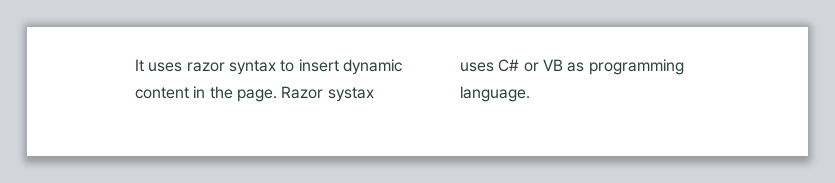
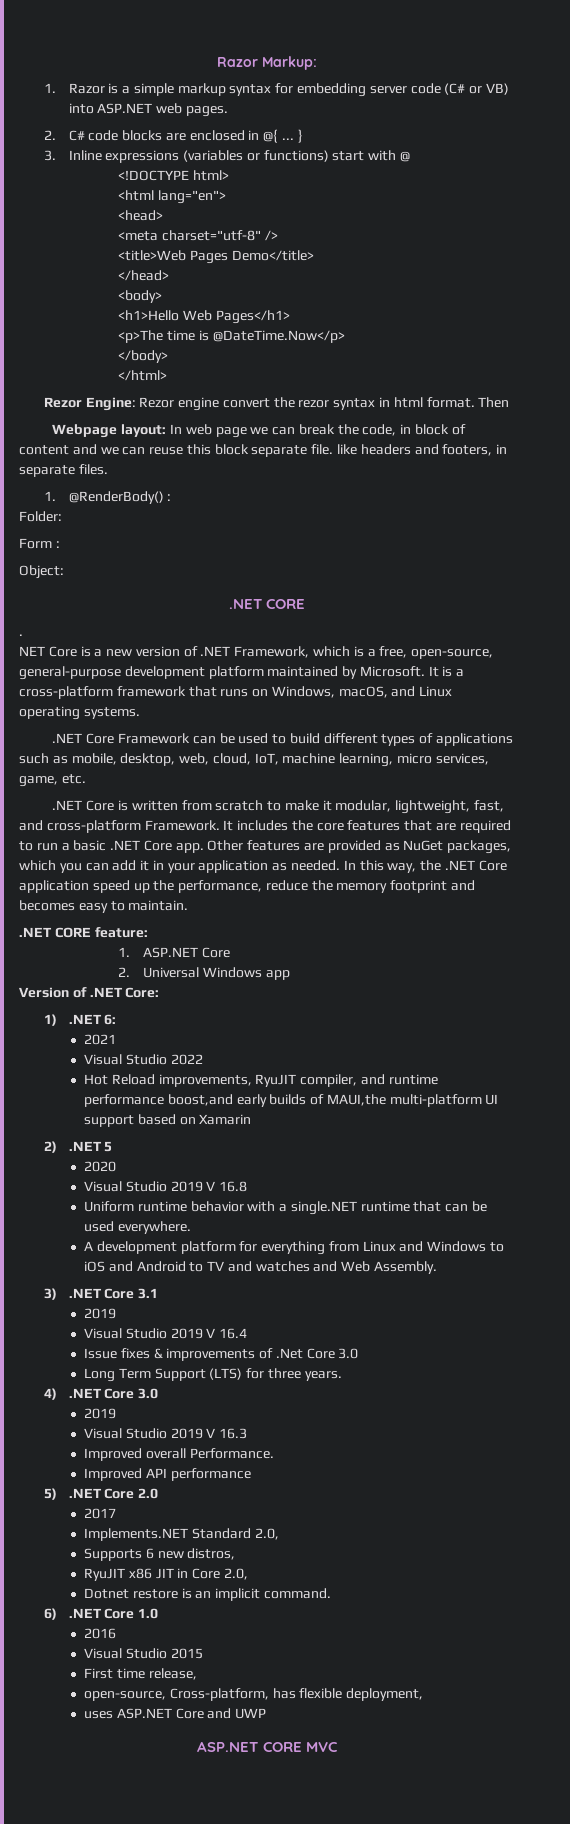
- It uses razor syntax to insert dynamic content in the page. Razor systax uses C# or VB as programming language.
+ Razor Markup:
+ 1. Razor is a simple markup syntax for embedding server code (C# or VB) into ASP.NET web pages.
+ 2. C# code blocks are enclosed in @{ ... }
+ 3. Inline expressions (variables or functions) start with @
+ <!DOCTYPE html>
+ <html lang="en">
+ <head>
+ <meta charset="utf-8" />
+ <title>Web Pages Demo</title>
+ </head>
+ <body>
+ <h1>Hello Web Pages</h1>
+ <p>The time is @DateTime.Now</p>
+ </body>
+ </html>
+ Rezor Engine: Rezor engine convert the rezor syntax in html format. Then
+ Webpage layout: In web page we can break the code, in block of content and we can reuse this block separate file. like headers and footers, in separate files.
+ 1. @RenderBody() :
+ Folder:
+ Form :
+ Object:
+ .NET CORE
+ .
+ NET Core is a new version of .NET Framework, which is a free, open-source, general-purpose development platform maintained by Microsoft. It is a cross-platform framework that runs on Windows, macOS, and Linux operating systems.
+ .NET Core Framework can be used to build different types of applications such as mobile, desktop, web, cloud, IoT, machine learning, micro services, game, etc.
+ .NET Core is written from scratch to make it modular, lightweight, fast, and cross-platform Framework. It includes the core features that are required to run a basic .NET Core app. Other features are provided as NuGet packages, which you can add it in your application as needed. In this way, the .NET Core application speed up the performance, reduce the memory footprint and becomes easy to maintain.
+ .NET CORE feature:
+ 1. ASP.NET Core
+ 2. Universal Windows app
+ Version of .NET Core:
+ 1) .NET 6:
+ 2021
+ Visual Studio 2022
+ Hot Reload improvements, RyuJIT compiler, and runtime performance boost,and early builds of MAUI,the multi-platform UI support based on Xamarin
+ 2) .NET 5
+ 2020
+ Visual Studio 2019 V 16.8
+ Uniform runtime behavior with a single.NET runtime that can be used everywhere.
+ A development platform for everything from Linux and Windows to iOS and Android to TV and watches and Web Assembly.
+ 3) .NET Core 3.1
+ 2019
+ Visual Studio 2019 V 16.4
+ Issue fixes & improvements of .Net Core 3.0
+ Long Term Support (LTS) for three years.
+ 4) .NET Core 3.0
+ 2019
+ Visual Studio 2019 V 16.3
+ Improved overall Performance.
+ Improved API performance
+ 5) .NET Core 2.0
+ 2017
+ Implements.NET Standard 2.0,
+ Supports 6 new distros,
+ RyuJIT x86 JIT in Core 2.0,
+ Dotnet restore is an implicit command.
+ 6) .NET Core 1.0
+ 2016
+ Visual Studio 2015
+ First time release,
+ open-source, Cross-platform, has flexible deployment,
+ uses ASP.NET Core and UWP
+ ASP.NET CORE MVC

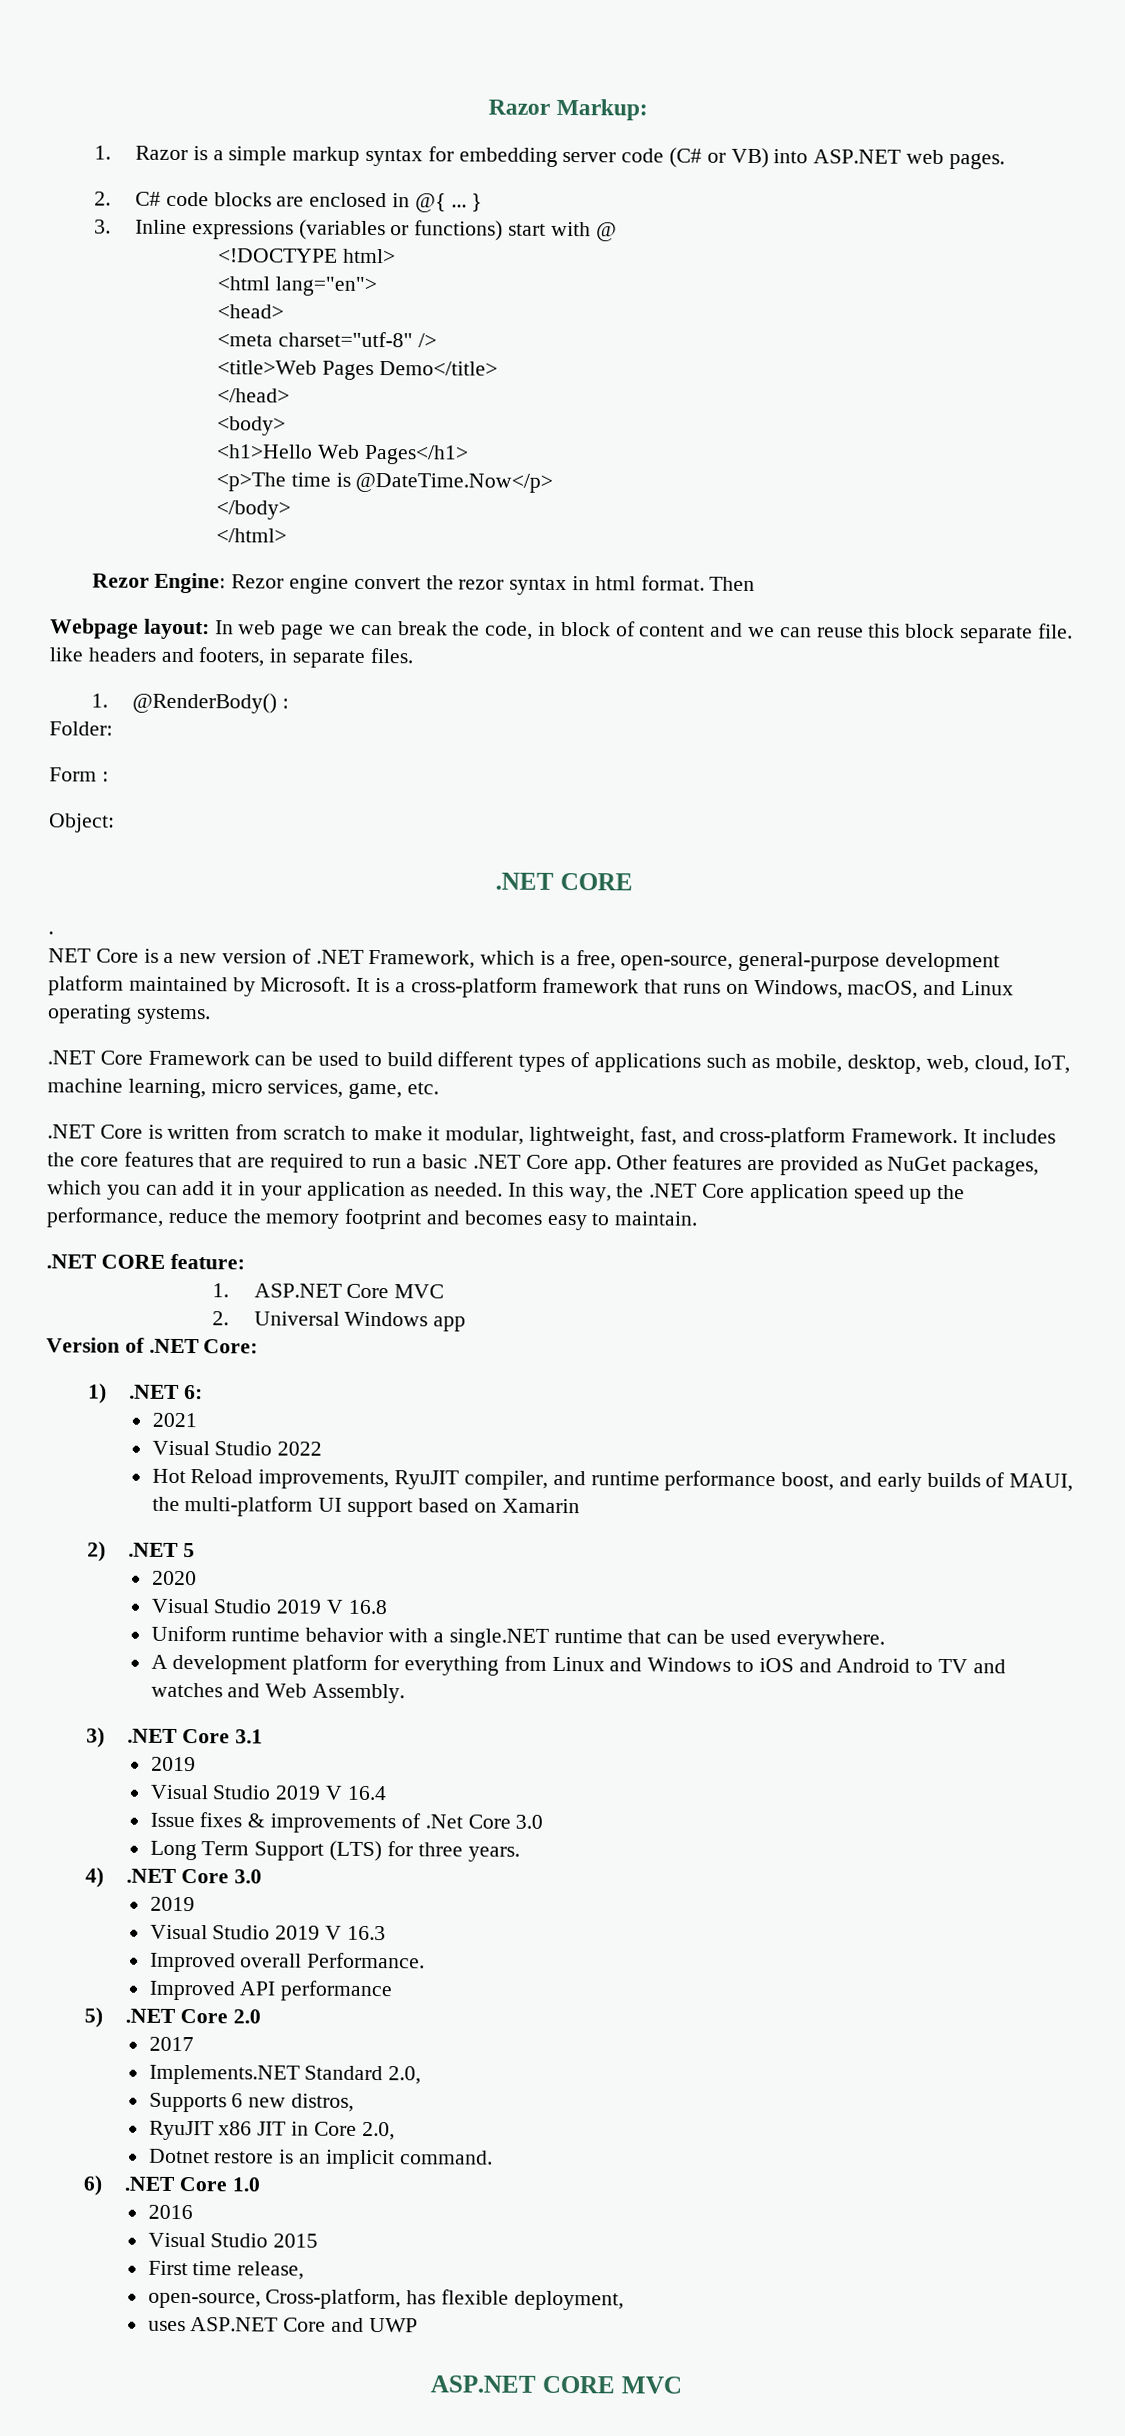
- 1. ASP.NET Core
+ 1. ASP.NET Core MVC
- Hot Reload improvements, RyuJIT compiler, and runtime performance boost,and early builds of MAUI,the multi-platform UI support based on Xamarin
+ Hot Reload improvements, RyuJIT compiler, and runtime performance boost, and early builds of MAUI, the multi-platform UI support based on Xamarin

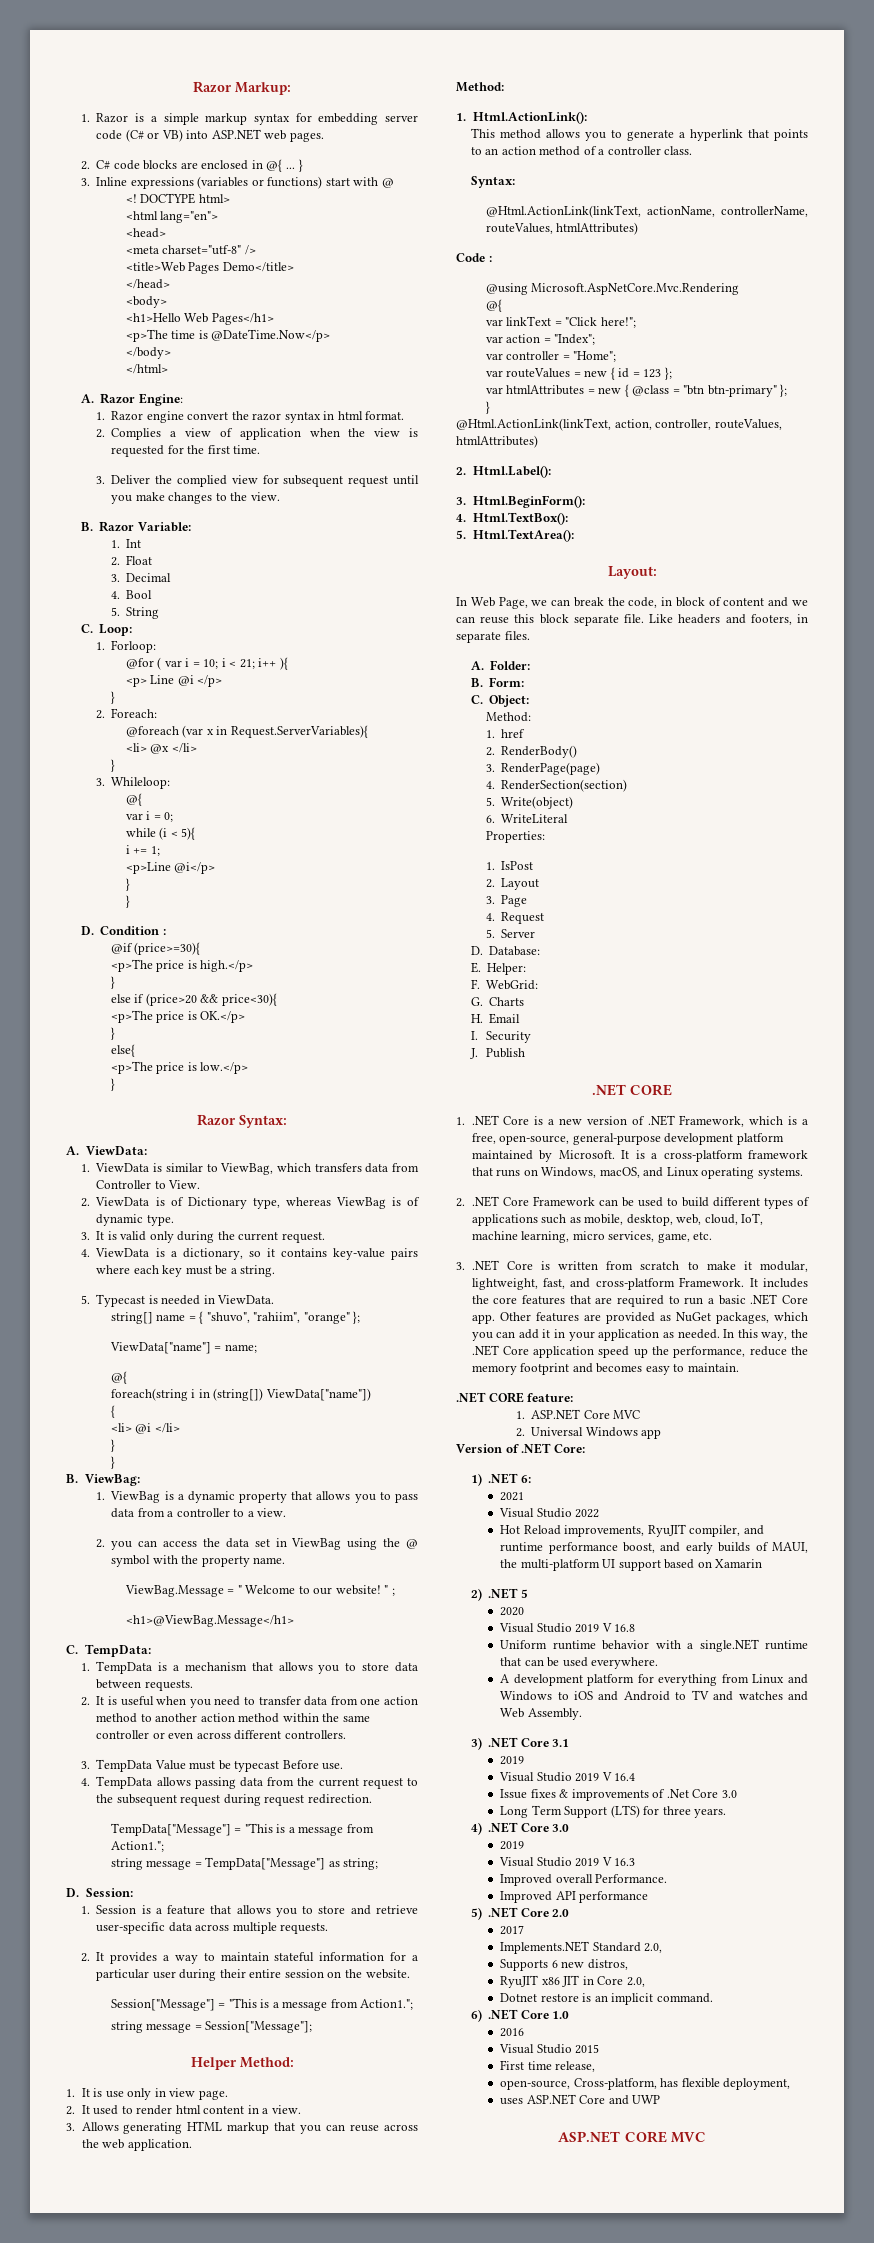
- <!DOCTYPE html>
+ <! DOCTYPE html>
- Rezor Engine: Rezor engine convert the rezor syntax in html format. Then
- Webpage layout: In web page we can break the code, in block of content and we can reuse this block separate file. like headers and footers, in separate files.
+ A. Razor Engine:
+ 1. Razor engine convert the razor syntax in html format.
+ 2. Complies a view of application when the view is requested for the first time.
+ 3. Deliver the complied view for subsequent request until you make changes to the view.
+ B. Razor Variable:
+ 1. Int
+ 2. Float
+ 3. Decimal
+ 4. Bool
+ 5. String
+ C. Loop:
+ 1. Forloop:
+ @for ( var i = 10; i < 21; i++ ){
+ <p> Line @i </p>
+ }
+ 2. Foreach:
+ @foreach (var x in Request.ServerVariables){
+ <li> @x </li>
+ }
+ 3. Whileloop:
+ @{
+ var i = 0;
+ while (i < 5){
+ i += 1;
+ <p>Line @i</p>
+ }
+ }
+ D. Condition :
+ @if (price>=30){
+ <p>The price is high.</p>
+ }
+ else if (price>20 && price<30){
+ <p>The price is OK.</p>
+ }
+ else{
+ <p>The price is low.</p>
+ }
+ Razor Syntax:
+ A. ViewData:
+ 1. ViewData is similar to ViewBag, which transfers data from Controller to View.
+ 2. ViewData is of Dictionary type, whereas ViewBag is of dynamic type.
+ 3. It is valid only during the current request.
+ 4. ViewData is a dictionary, so it contains key-value pairs where each key must be a string.
+ 5. Typecast is needed in ViewData.
+ string[] name = { "shuvo", "rahiim", "orange" };
+ ViewData["name"] = name;
+ @{
+ foreach(string i in (string[]) ViewData["name"])
+ {
+ <li> @i </li>
+ }
+ }
+ B. ViewBag:
+ 1. ViewBag is a dynamic property that allows you to pass data from a controller to a view.
+ 2. you can access the data set in ViewBag using the @ symbol with the property name.
+ ViewBag.Message = " Welcome to our website! " ;
+ <h1>@ViewBag.Message</h1>
+ C. TempData:
+ 1. TempData is a mechanism that allows you to store data between requests.
+ 2. It is useful when you need to transfer data from one action method to another action method within the same controller or even across different controllers.
+ 3. TempData Value must be typecast Before use.
+ 4. TempData allows passing data from the current request to the subsequent request during request redirection.
+ TempData["Message"] = "This is a message from Action1.";
+ string message = TempData["Message"] as string;
+ D. Session:
+ 1. Session is a feature that allows you to store and retrieve user-specific data across multiple requests.
+ 2. It provides a way to maintain stateful information for a particular user during their entire session on the website.
+ Session["Message"] = "This is a message from Action1.";
+ string message = Session["Message"];
+ Helper Method:
+ 1. It is use only in view page.
+ 2. It used to render html content in a view.
+ 3. Allows generating HTML markup that you can reuse across the web application.
+ Method:
+ 1. Html.ActionLink():
+ This method allows you to generate a hyperlink that points to an action method of a controller class.
+ Syntax:
+ @Html.ActionLink(linkText, actionName, controllerName, routeValues, htmlAttributes)
+ Code :
+ @using Microsoft.AspNetCore.Mvc.Rendering
+ @{
+ var linkText = "Click here!";
+ var action = "Index";
+ var controller = "Home";
+ var routeValues = new { id = 123 };
+ var htmlAttributes = new { @class = "btn btn-primary" };
+ }
+ @Html.ActionLink(linkText, action, controller, routeValues, htmlAttributes)
+ 2. Html.Label():
+ 3. Html.BeginForm():
+ 4. Html.TextBox():
+ 5. Html.TextArea():
+ Layout:
+ In Web Page, we can break the code, in block of content and we can reuse this block separate file. Like headers and footers, in separate files.
- 1. @RenderBody() :
- Folder:
- Form :
- Object:
+ A. Folder:
+ B. Form:
+ C. Object:
+ Method:
+ 1. href
+ 2. RenderBody()
+ 3. RenderPage(page)
+ 4. RenderSection(section)
+ 5. Write(object)
+ 6. WriteLiteral
+ Properties:
+ 1. IsPost
+ 2. Layout
+ 3. Page
+ 4. Request
+ 5. Server
+ D. Database:
+ E. Helper:
+ F. WebGrid:
+ G. Charts
+ H. Email
+ I. Security
+ J. Publish
- .
- NET Core is a new version of .NET Framework, which is a free, open-source, general-purpose development platform maintained by Microsoft.
+ 1. .NET Core is a new version of .NET Framework, which is a free, open-source, general-purpose development platform maintained by Microsoft.
- .NET Core Framework can be used to build different types of applications such as mobile, desktop, web, cloud, IoT, machine learning, micro services, game, etc.
+ 2. .NET Core Framework can be used to build different types of applications such as mobile, desktop, web, cloud, IoT, machine learning, micro services, game, etc.
- .NET Core is written from scratch to make it modular, lightweight, fast, and cross-platform Framework.
+ 3. .NET Core is written from scratch to make it modular, lightweight, fast, and cross-platform Framework.

